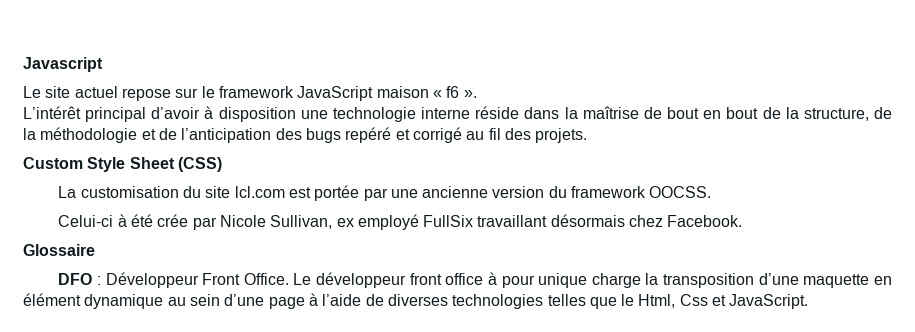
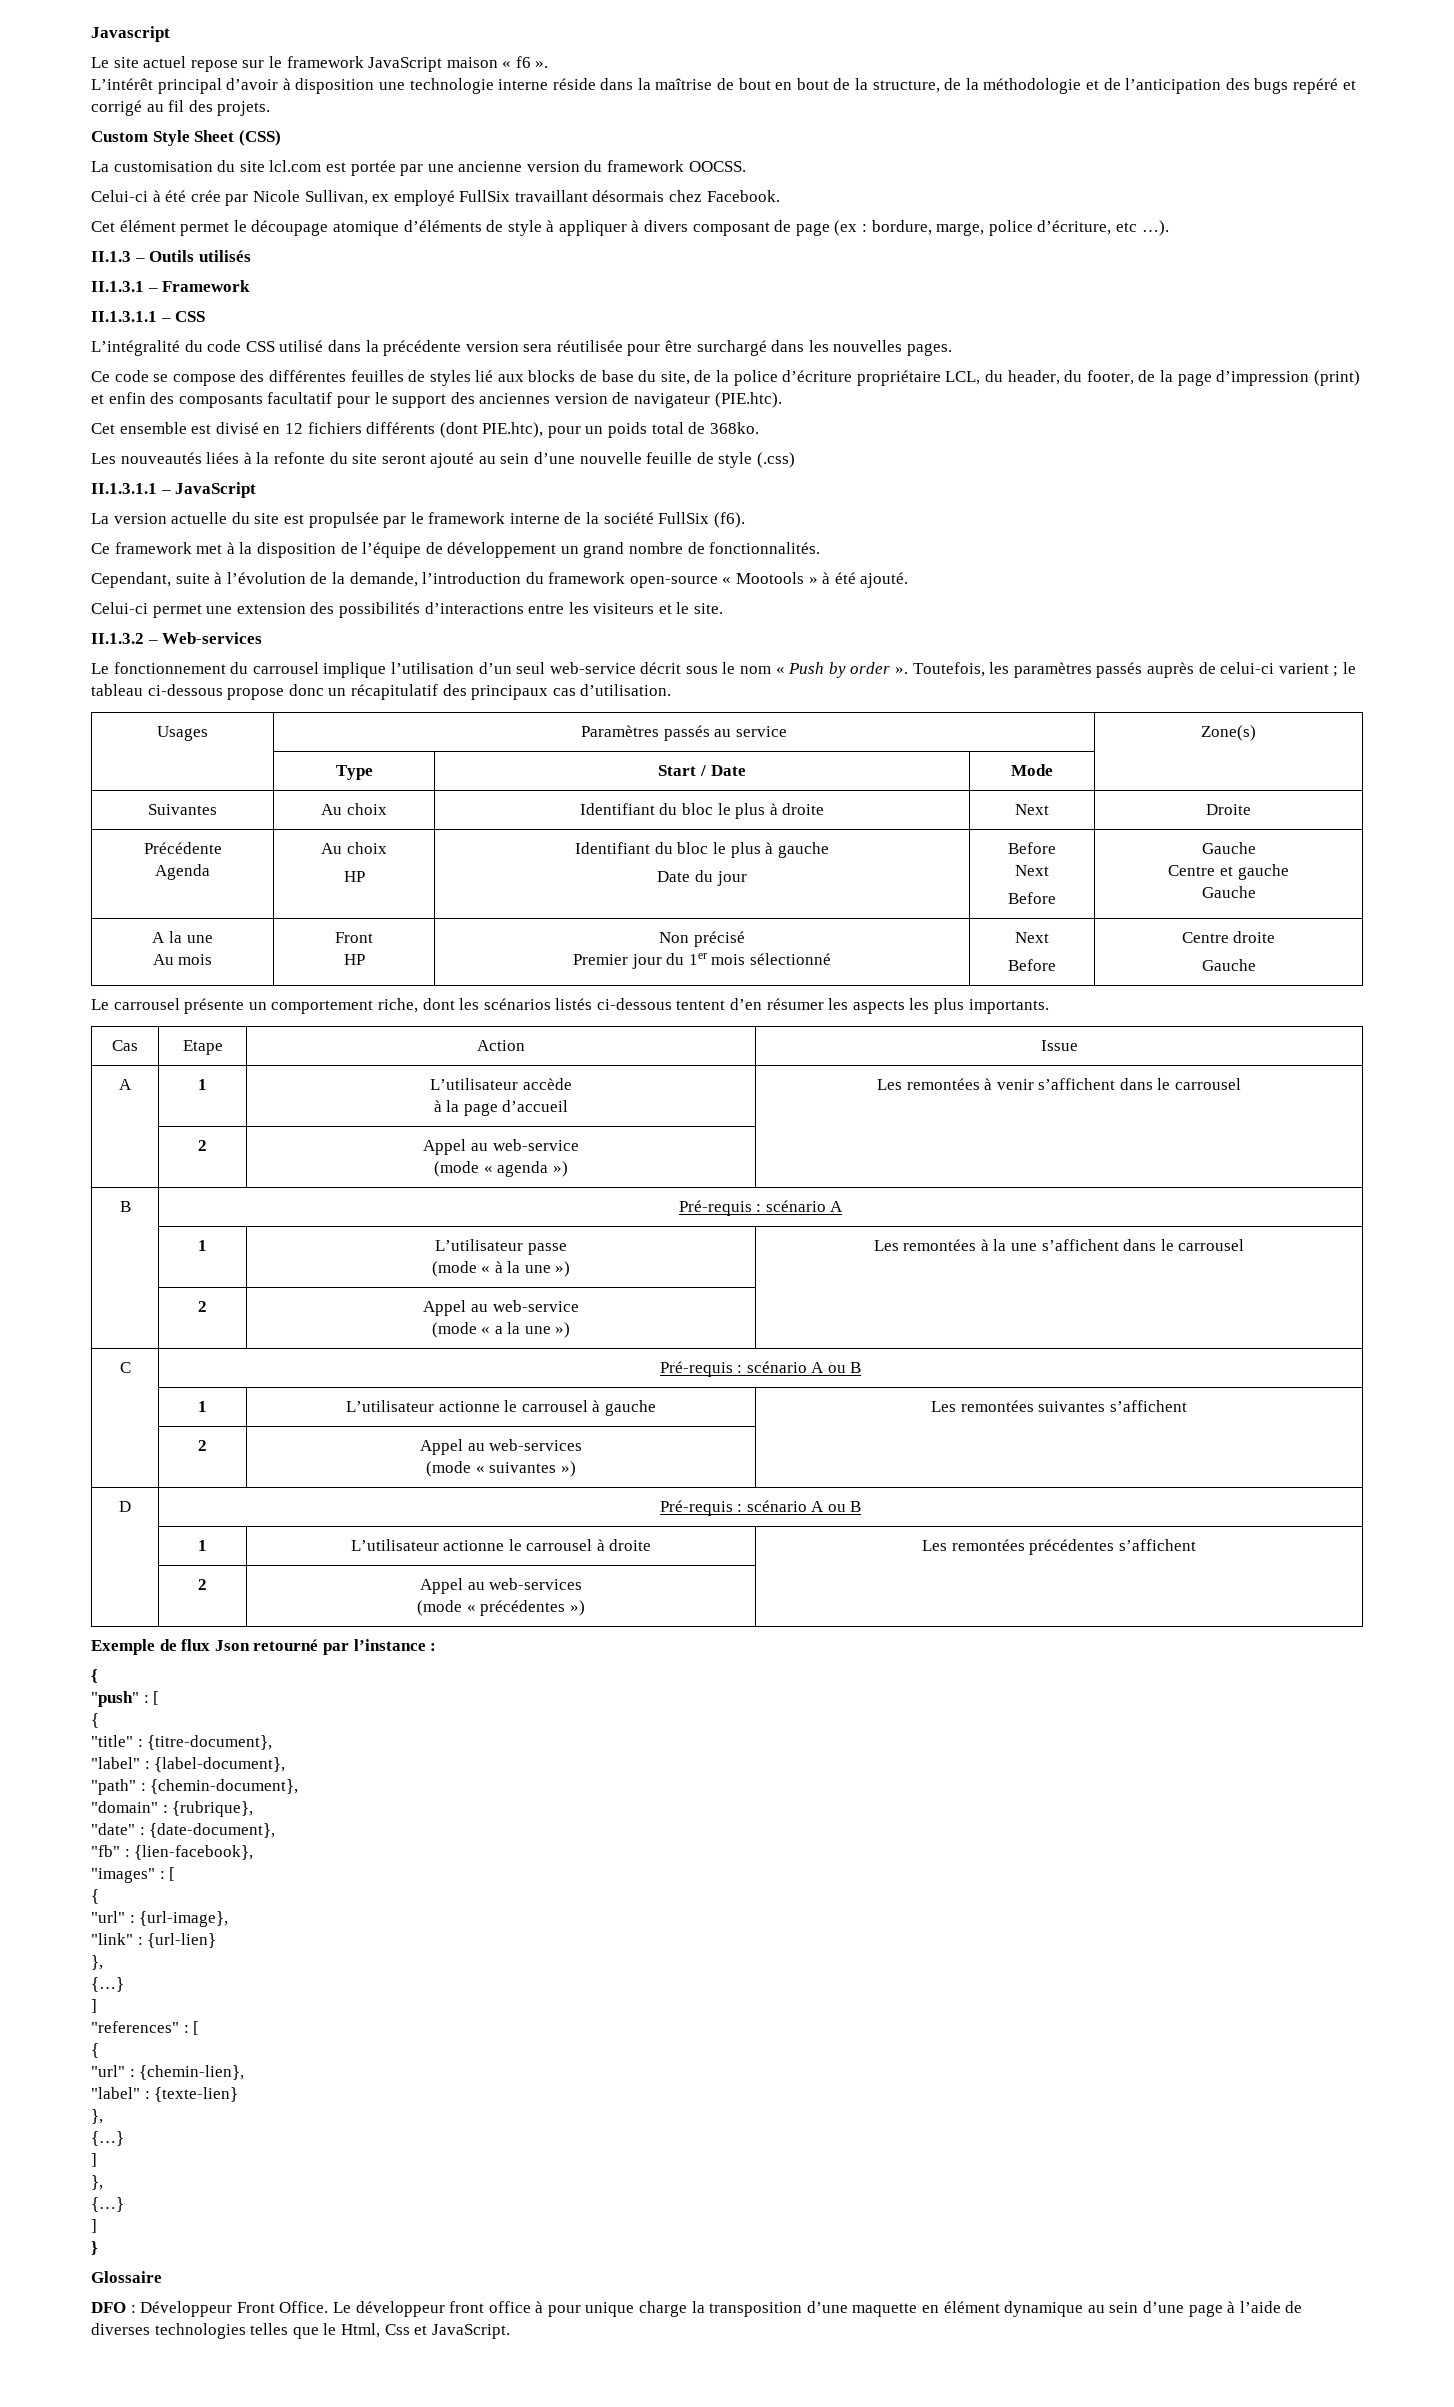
+ Cet élément permet le découpage atomique d’éléments de style à appliquer à divers composant de page (ex : bordure, marge, police d’écriture, etc …).
+ II.1.3 – Outils utilisés
+ II.1.3.1 – Framework
+ II.1.3.1.1 – CSS
+ L’intégralité du code CSS utilisé dans la précédente version sera réutilisée pour être surchargé dans les nouvelles pages.
+ Ce code se compose des différentes feuilles de styles lié aux blocks de base du site, de la police d’écriture propriétaire LCL, du header, du footer, de la page d’impression (print) et enfin des composants facultatif pour le support des anciennes version de navigateur (PIE.htc).
+ Cet ensemble est divisé en 12 fichiers différents (dont PIE.htc), pour un poids total de 368ko.
+ Les nouveautés liées à la refonte du site seront ajouté au sein d’une nouvelle feuille de style (.css)
+ II.1.3.1.1 – JavaScript
+ La version actuelle du site est propulsée par le framework interne de la société FullSix (f6).
+ Ce framework met à la disposition de l’équipe de développement un grand nombre de fonctionnalités.
+ Cependant, suite à l’évolution de la demande, l’introduction du framework open-source « Mootools » à été ajouté.
+ Celui-ci permet une extension des possibilités d’interactions entre les visiteurs et le site.
+ II.1.3.2 – Web-services
+ Le fonctionnement du carrousel implique l’utilisation d’un seul web-service décrit sous le nom « Push by order ». Toutefois, les paramètres passés auprès de celui-ci varient ; le tableau ci-dessous propose donc un récapitulatif des principaux cas d’utilisation.
+ Usages | Paramètres passés au service | Zone(s)
+ | Type | Start / Date | Mode |
+ Suivantes | Au choix | Identifiant du bloc le plus à droite | Next | Droite
+ Précédente
+ Agenda | Au choix
+ HP | Identifiant du bloc le plus à gauche
+ Date du jour | Before
+ Next
+ Before | Gauche
+ Centre et gauche
+ Gauche
+ A la une
+ Au mois | Front
+ HP | Non précisé
+ Premier jour du 1er mois sélectionné | Next
+ Before | Centre droite
+ Gauche
+ Le carrousel présente un comportement riche, dont les scénarios listés ci-dessous tentent d’en résumer les aspects les plus importants.
+ Cas | Etape | Action | Issue
+ A | 1 | L’utilisateur accède
+ à la page d’accueil | Les remontées à venir s’affichent dans le carrousel
+ | 2 | Appel au web-service
+ (mode « agenda ») |
+ B | Pré-requis : scénario A
+ | 1 | L’utilisateur passe
+ (mode « à la une ») | Les remontées à la une s’affichent dans le carrousel
+ | 2 | Appel au web-service
+ (mode « a la une ») |
+ C | Pré-requis : scénario A ou B
+ | 1 | L’utilisateur actionne le carrousel à gauche | Les remontées suivantes s’affichent
+ | 2 | Appel au web-services
+ (mode « suivantes ») |
+ D | Pré-requis : scénario A ou B
+ | 1 | L’utilisateur actionne le carrousel à droite | Les remontées précédentes s’affichent
+ | 2 | Appel au web-services
+ (mode « précédentes ») |
+ Exemple de flux Json retourné par l’instance :
+ {
+ "push" : [
+ {
+ "title" : {titre-document},
+ "label" : {label-document},
+ "path" : {chemin-document},
+ "domain" : {rubrique},
+ "date" : {date-document},
+ "fb" : {lien-facebook},
+ "images" : [
+ {
+ "url" : {url-image},
+ "link" : {url-lien}
+ },
+ {…}
+ ]
+ "references" : [
+ {
+ "url" : {chemin-lien},
+ "label" : {texte-lien}
+ },
+ {…}
+ ]
+ },
+ {…}
+ ]
+ }

